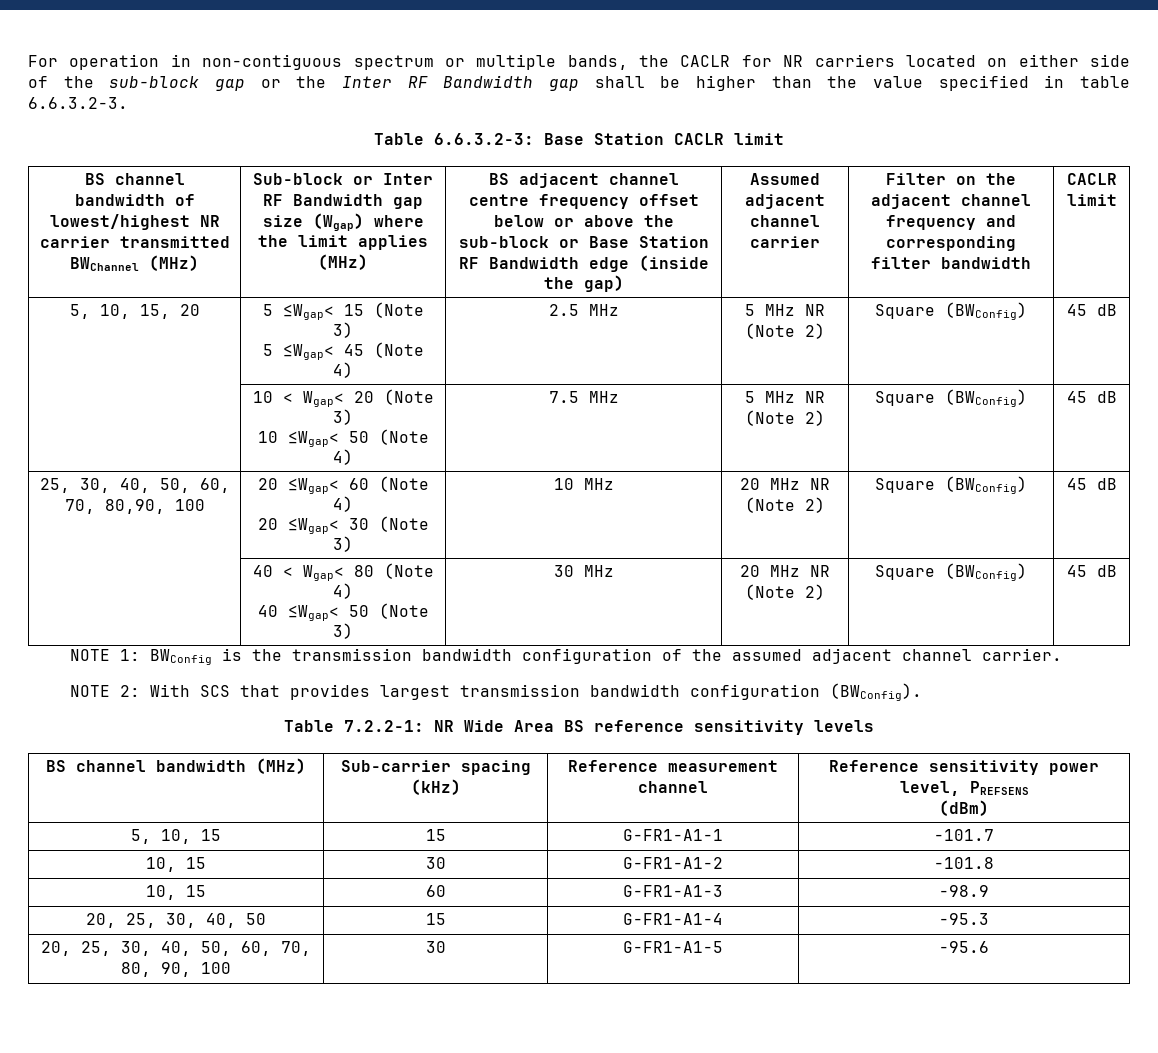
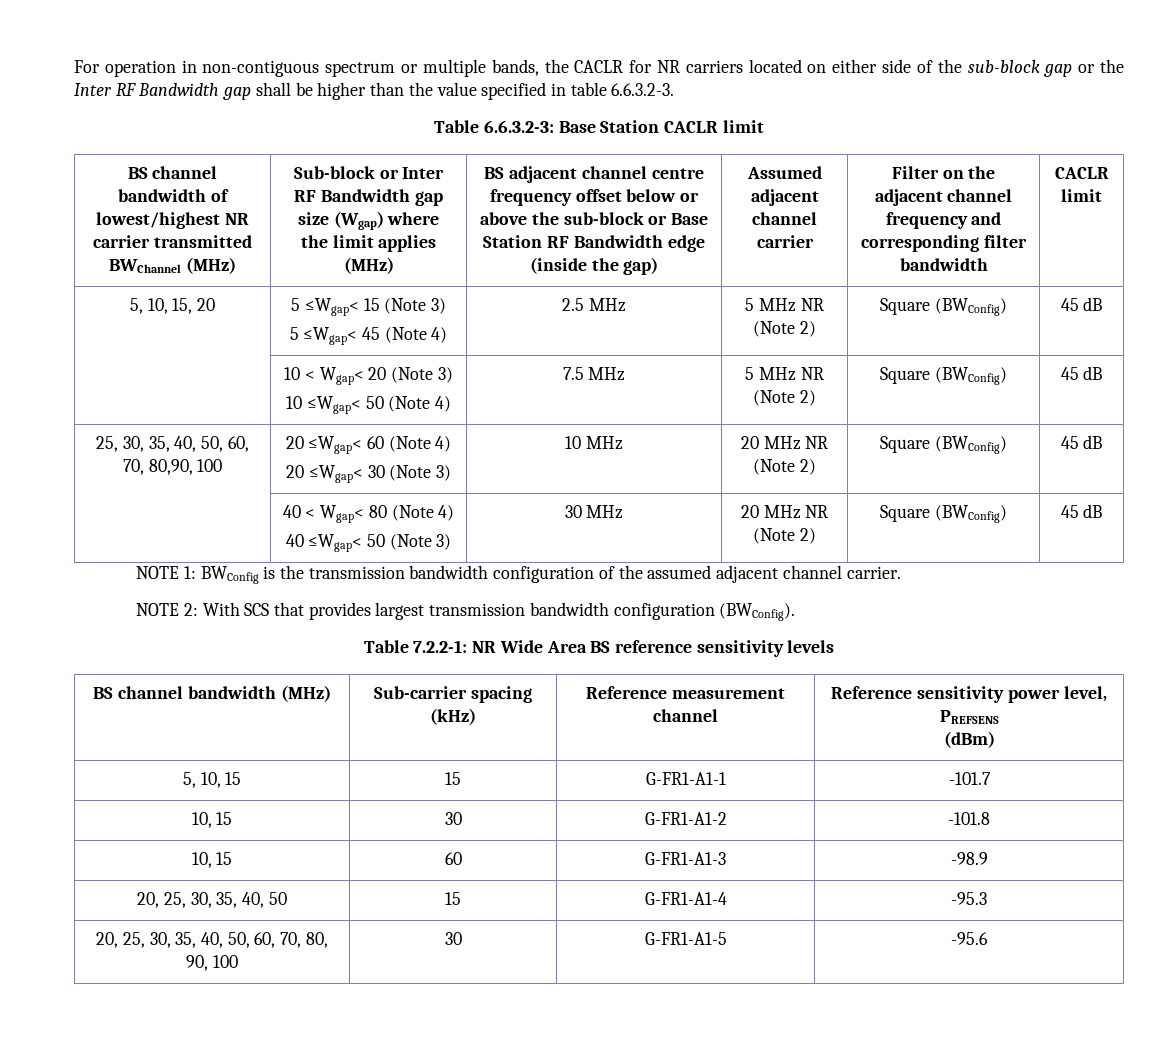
- 25, 30, 40, 50, 60, 70, 80,90, 100 | 20 ≤Wgap< 60 (Note 4)
+ 25, 30, 35, 40, 50, 60, 70, 80,90, 100 | 20 ≤Wgap< 60 (Note 4)
- 20, 25, 30, 40, 50 | 15 | G-FR1-A1-4 | -95.3
+ 20, 25, 30, 35, 40, 50 | 15 | G-FR1-A1-4 | -95.3
- 20, 25, 30, 40, 50, 60, 70, 80, 90, 100 | 30 | G-FR1-A1-5 | -95.6
+ 20, 25, 30, 35, 40, 50, 60, 70, 80, 90, 100 | 30 | G-FR1-A1-5 | -95.6

